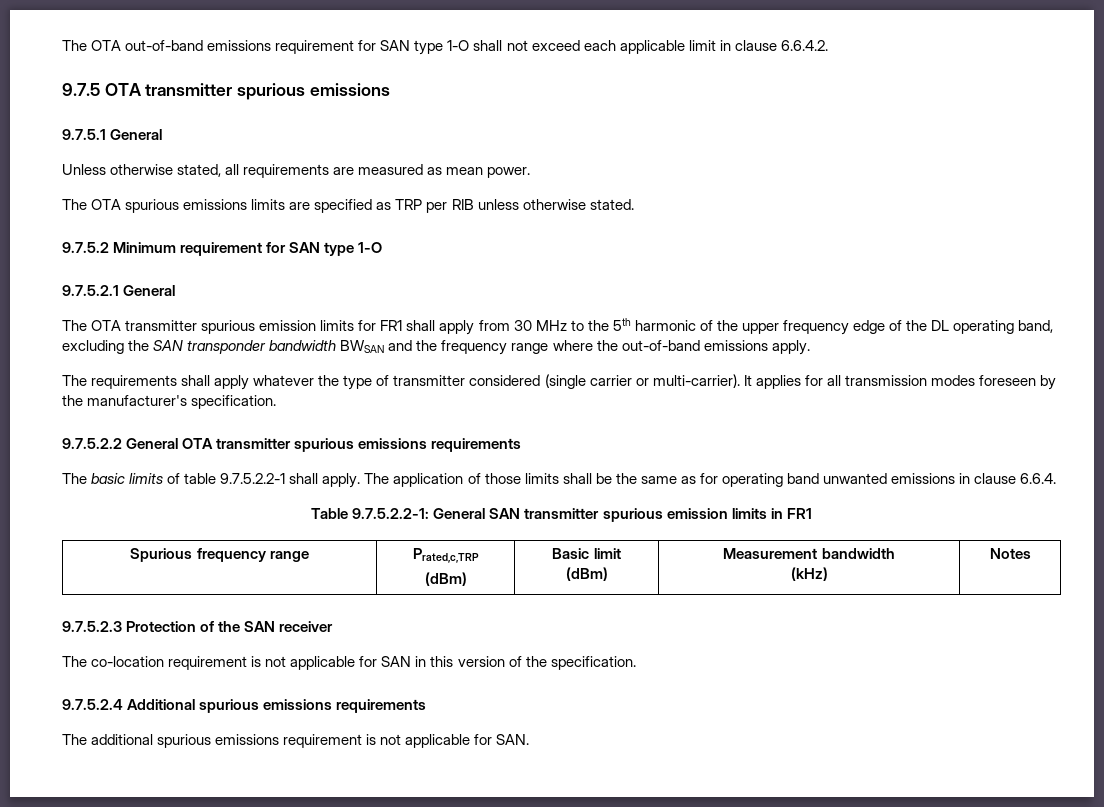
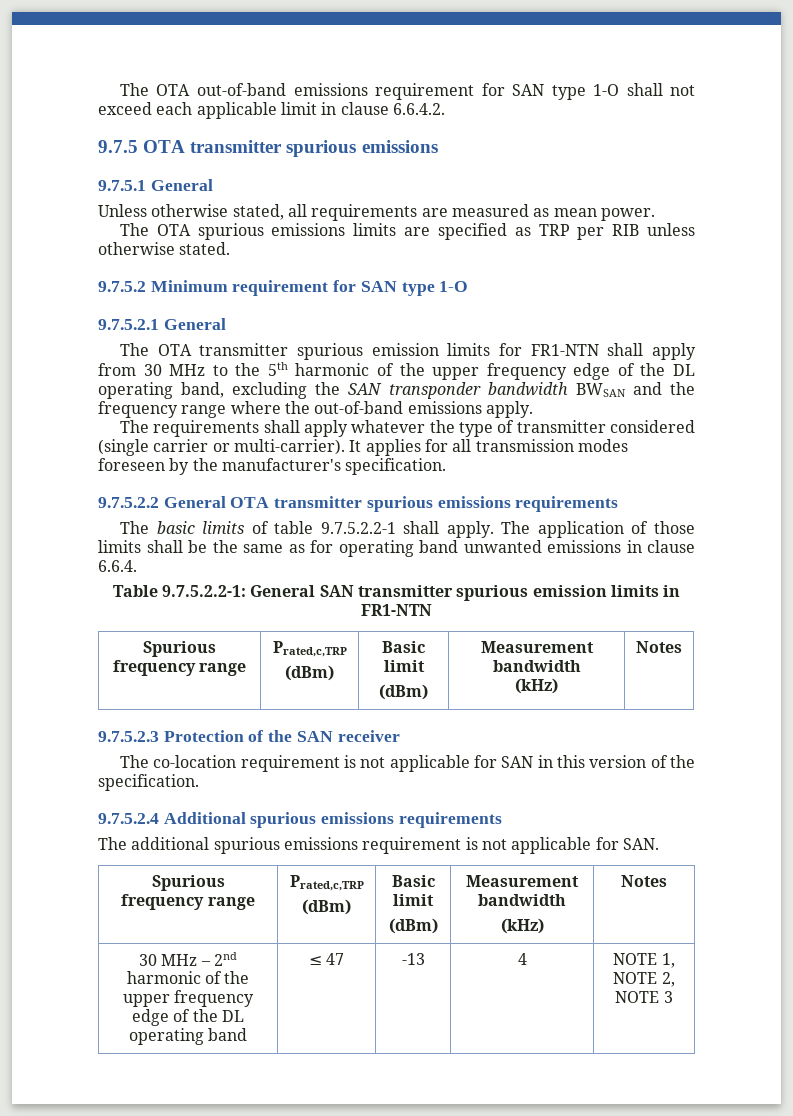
- The OTA transmitter spurious emission limits for FR1 shall apply from 30 MHz to the 5th harmonic of the upper frequency edge of the DL operating band, excluding the SAN transponder bandwidth BWSAN and the frequency range where the out-of-band emissions apply.
+ The OTA transmitter spurious emission limits for FR1-NTN shall apply from 30 MHz to the 5th harmonic of the upper frequency edge of the DL operating band, excluding the SAN transponder bandwidth BWSAN and the frequency range where the out-of-band emissions apply.
- Table 9.7.5.2.2-1: General SAN transmitter spurious emission limits in FR1
+ Table 9.7.5.2.2-1: General SAN transmitter spurious emission limits in FR1-NTN
  The additional spurious emissions requirement is not applicable for SAN.
+ Spurious frequency range | Prated,c,TRP
+ (dBm) | Basic limit
+ (dBm) | Measurement bandwidth
+ (kHz) | Notes
+ 30 MHz – 2nd harmonic of the upper frequency edge of the DL operating band | ≤ 47 | -13 | 4 | NOTE 1, NOTE 2, NOTE 3

